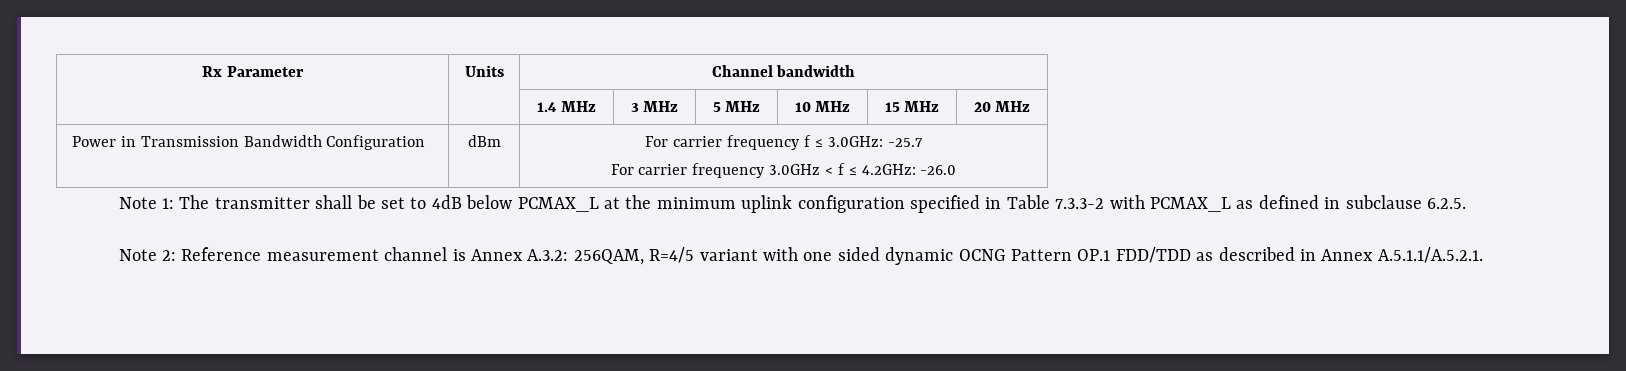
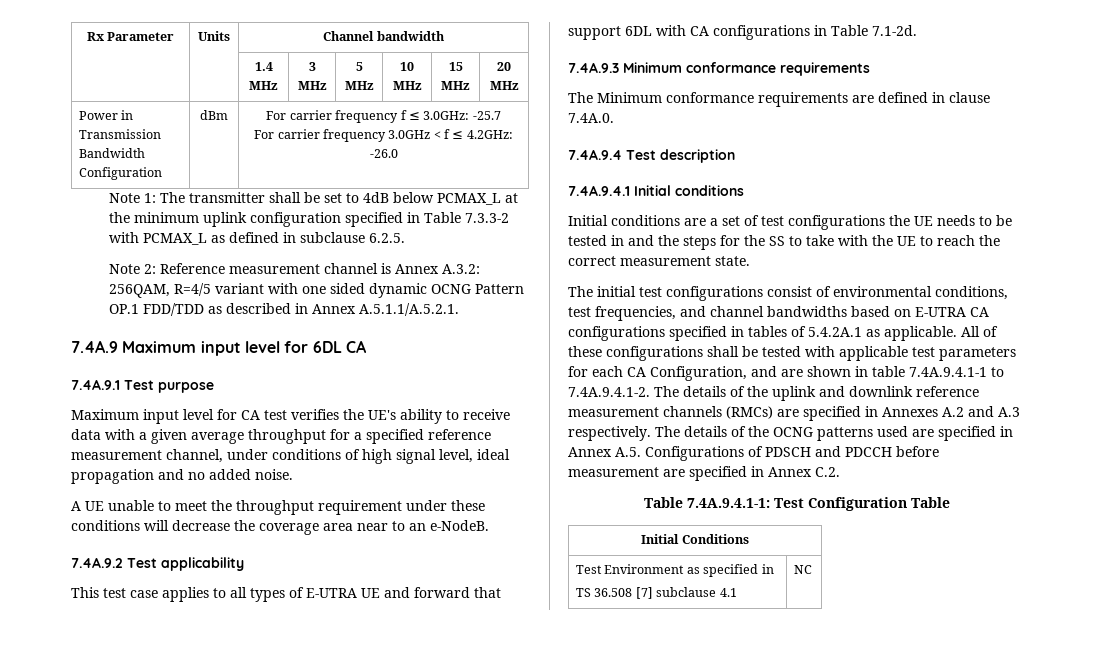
+ 7.4A.9 Maximum input level for 6DL CA
+ 7.4A.9.1 Test purpose
+ Maximum input level for CA test verifies the UE's ability to receive data with a given average throughput for a specified reference measurement channel, under conditions of high signal level, ideal propagation and no added noise.
+ A UE unable to meet the throughput requirement under these conditions will decrease the coverage area near to an e-NodeB.
+ 7.4A.9.2 Test applicability
+ This test case applies to all types of E-UTRA UE and forward that support 6DL with CA configurations in Table 7.1-2d.
+ 7.4A.9.3 Minimum conformance requirements
+ The Minimum conformance requirements are defined in clause 7.4A.0.
+ 7.4A.9.4 Test description
+ 7.4A.9.4.1 Initial conditions
+ Initial conditions are a set of test configurations the UE needs to be tested in and the steps for the SS to take with the UE to reach the correct measurement state.
+ The initial test configurations consist of environmental conditions, test frequencies, and channel bandwidths based on E-UTRA CA configurations specified in tables of 5.4.2A.1 as applicable. All of these configurations shall be tested with applicable test parameters for each CA Configuration, and are shown in table 7.4A.9.4.1-1 to 7.4A.9.4.1-2. The details of the uplink and downlink reference measurement channels (RMCs) are specified in Annexes A.2 and A.3 respectively. The details of the OCNG patterns used are specified in Annex A.5. Configurations of PDSCH and PDCCH before measurement are specified in Annex C.2.
+ Table 7.4A.9.4.1-1: Test Configuration Table
+ Initial Conditions
+ Test Environment as specified in
+ TS 36.508 [7] subclause 4.1 | NC

